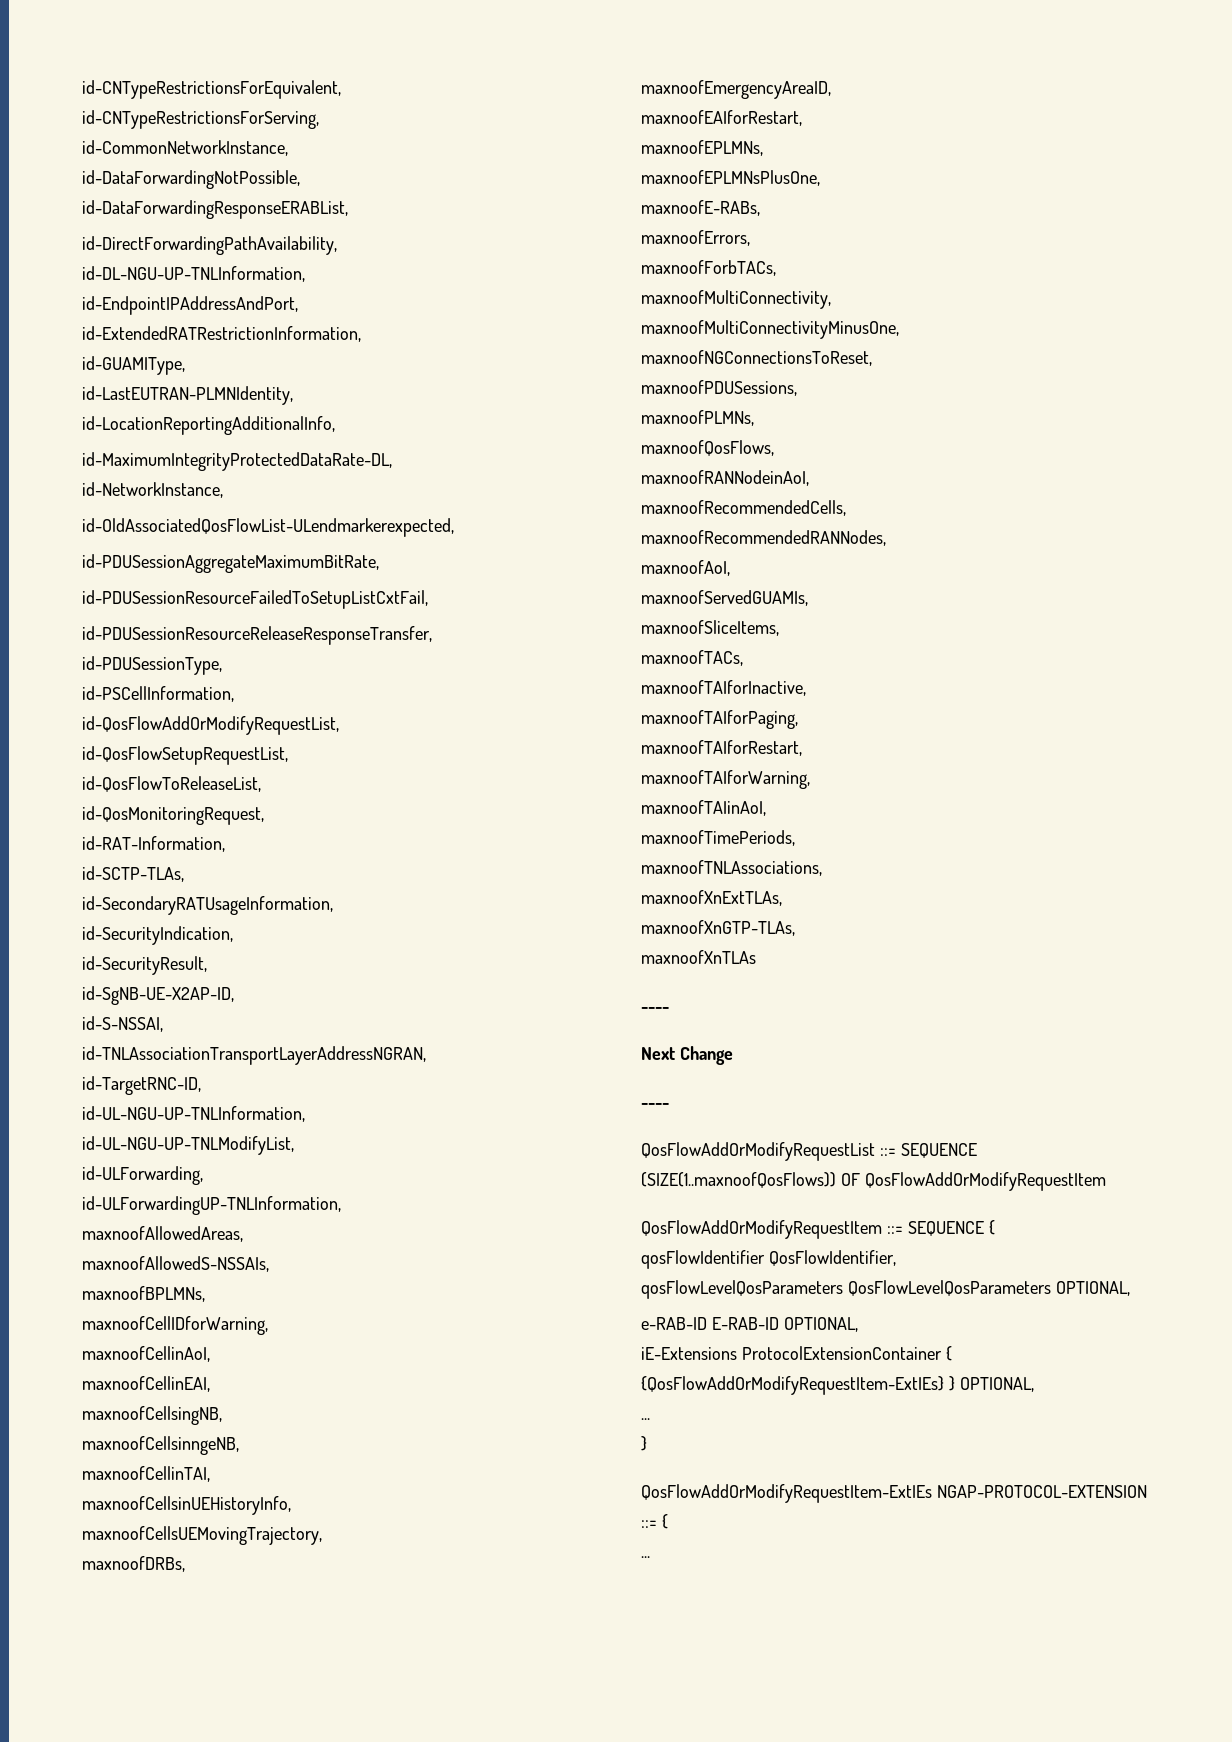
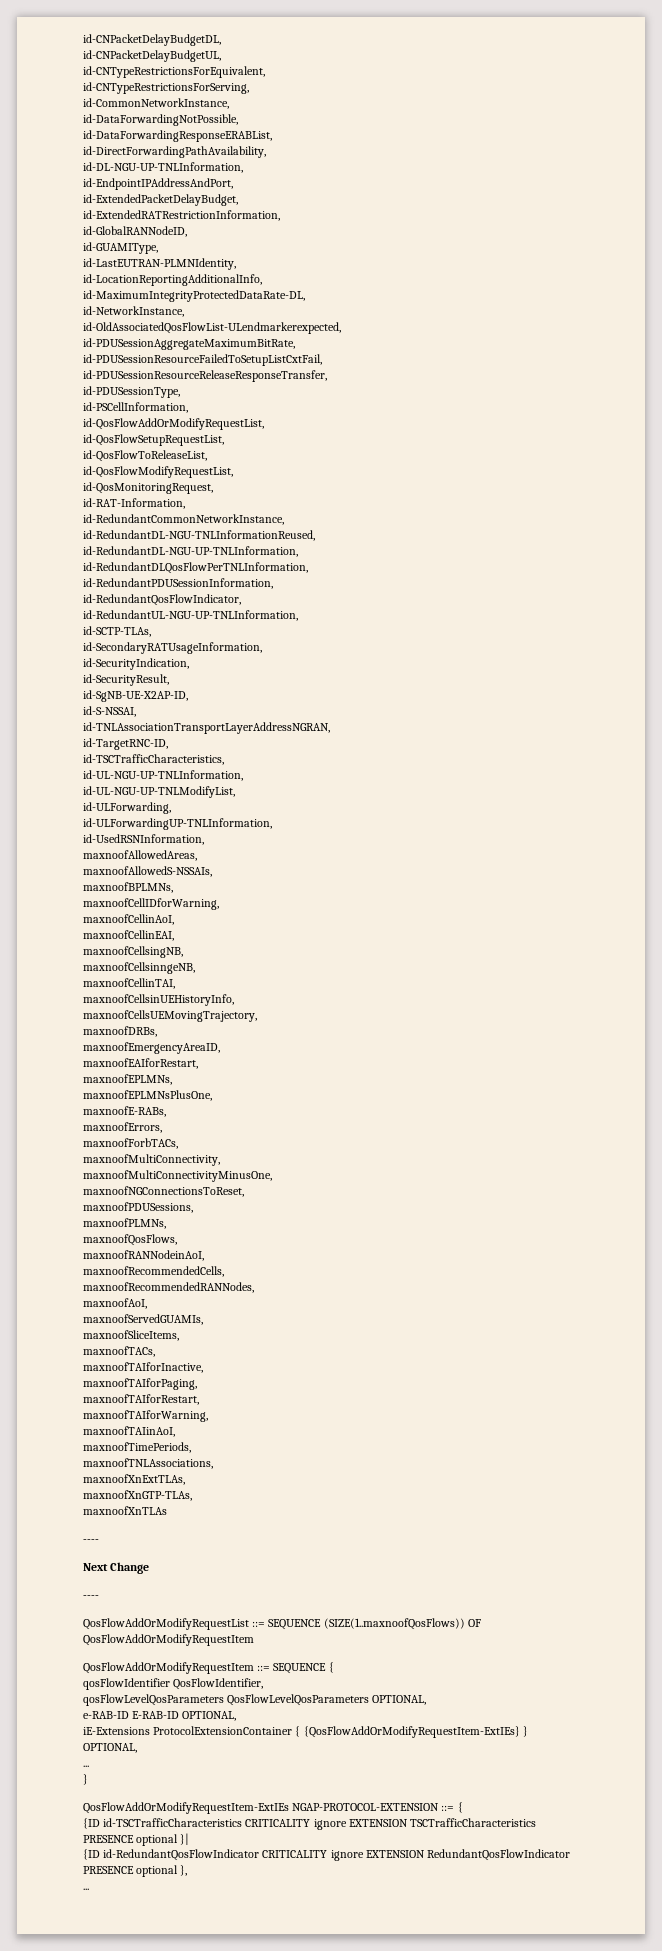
+ id-CNPacketDelayBudgetDL,
+ id-CNPacketDelayBudgetUL,
+ id-ExtendedPacketDelayBudget,
+ id-GlobalRANNodeID,
+ id-QosFlowModifyRequestList,
+ id-RedundantCommonNetworkInstance,
+ id-RedundantDL-NGU-TNLInformationReused,
+ id-RedundantDL-NGU-UP-TNLInformation,
+ id-RedundantDLQosFlowPerTNLInformation,
+ id-RedundantPDUSessionInformation,
+ id-RedundantQosFlowIndicator,
+ id-RedundantUL-NGU-UP-TNLInformation,
+ id-TSCTrafficCharacteristics,
+ id-UsedRSNInformation,
+ {ID id-TSCTrafficCharacteristics CRITICALITY ignore EXTENSION TSCTrafficCharacteristics PRESENCE optional }|
+ {ID id-RedundantQosFlowIndicator CRITICALITY ignore EXTENSION RedundantQosFlowIndicator PRESENCE optional },

